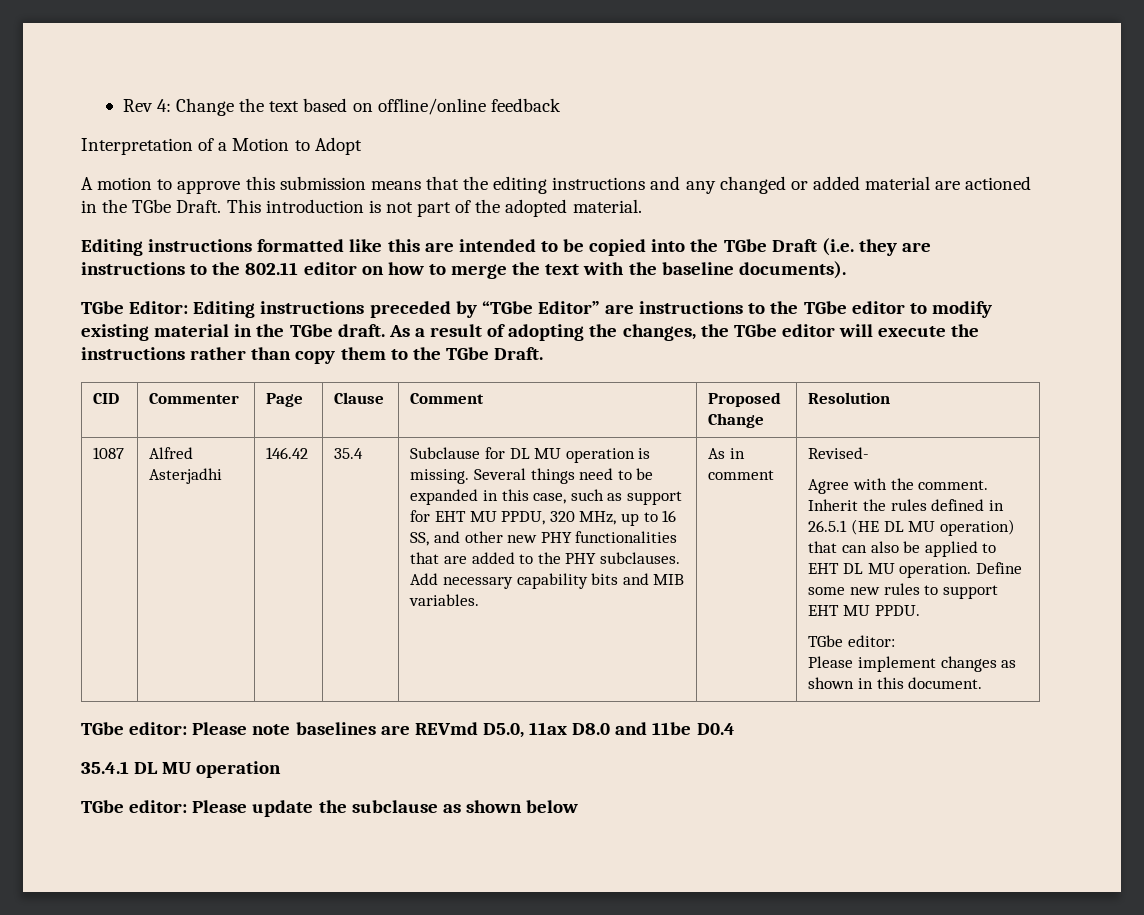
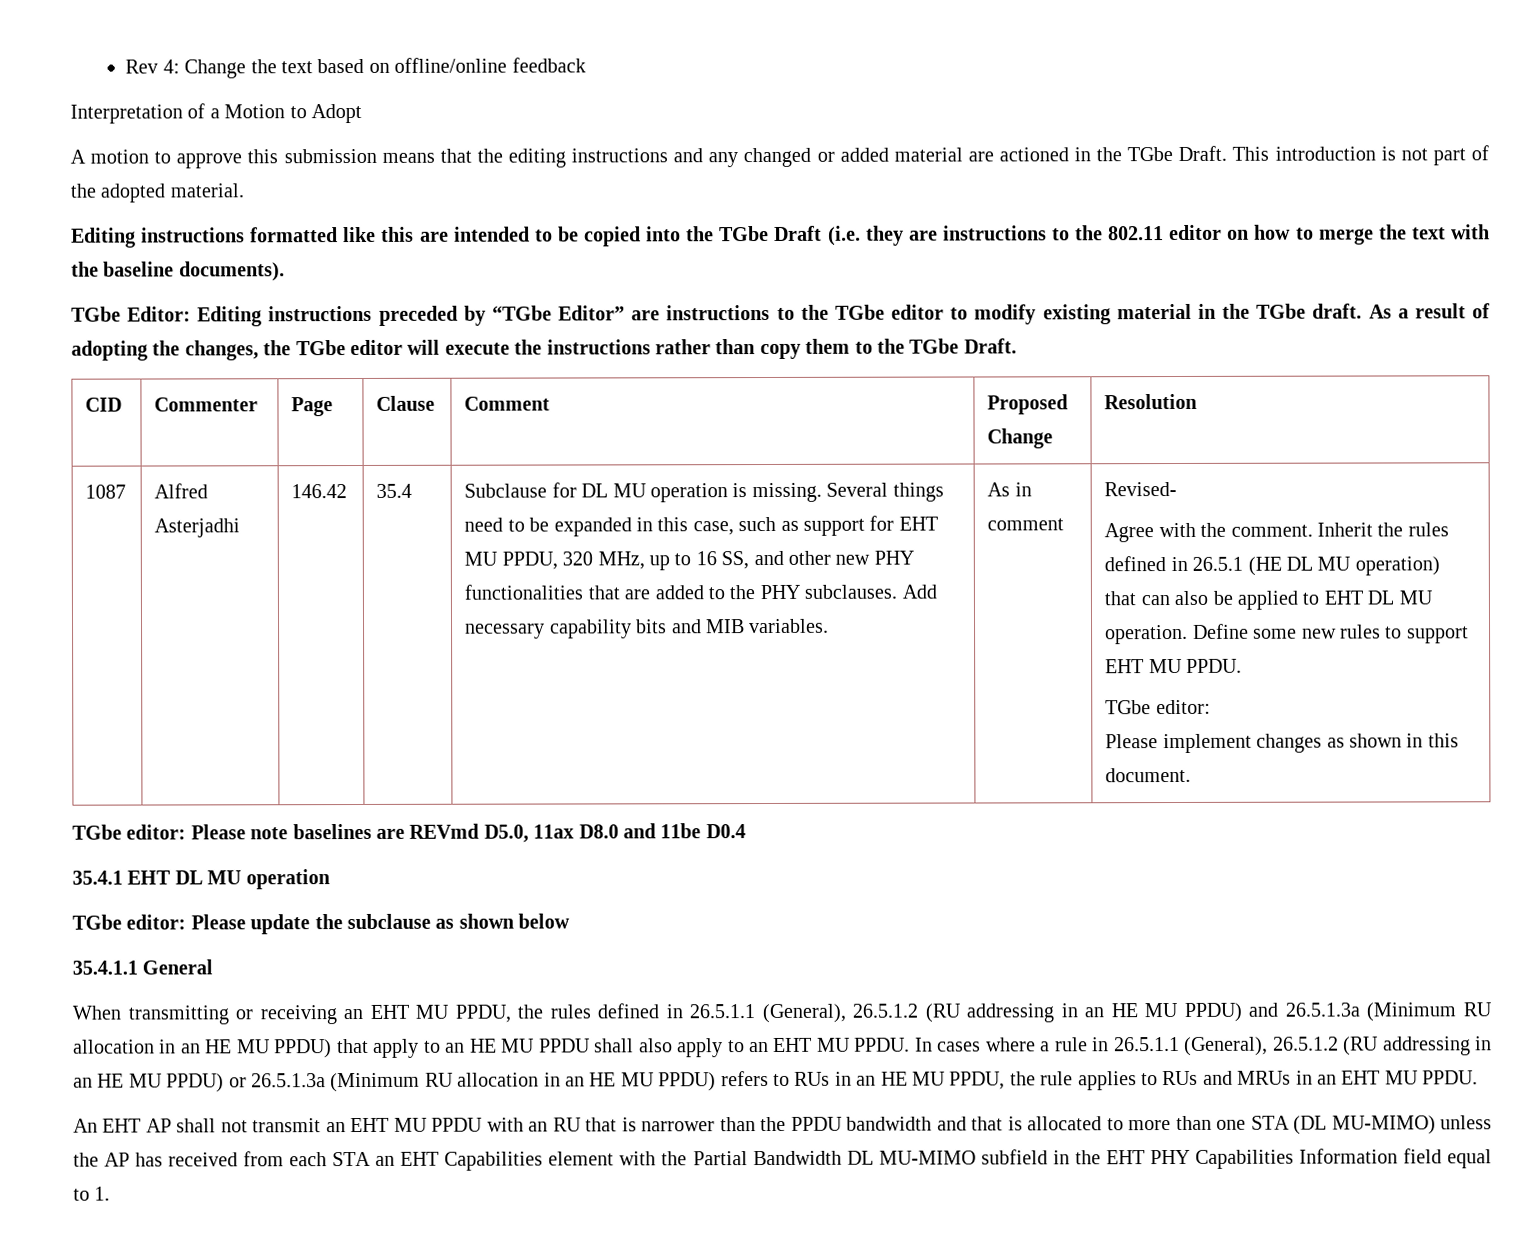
- 35.4.1 DL MU operation
+ 35.4.1 EHT DL MU operation
+ 35.4.1.1 General
+ When transmitting or receiving an EHT MU PPDU, the rules defined in 26.5.1.1 (General), 26.5.1.2 (RU addressing in an HE MU PPDU) and 26.5.1.3a (Minimum RU allocation in an HE MU PPDU) that apply to an HE MU PPDU shall also apply to an EHT MU PPDU. In cases where a rule in 26.5.1.1 (General), 26.5.1.2 (RU addressing in an HE MU PPDU) or 26.5.1.3a (Minimum RU allocation in an HE MU PPDU) refers to RUs in an HE MU PPDU, the rule applies to RUs and MRUs in an EHT MU PPDU.
+ An EHT AP shall not transmit an EHT MU PPDU with an RU that is narrower than the PPDU bandwidth and that is allocated to more than one STA (DL MU-MIMO) unless the AP has received from each STA an EHT Capabilities element with the Partial Bandwidth DL MU-MIMO subfield in the EHT PHY Capabilities Information field equal to 1.

